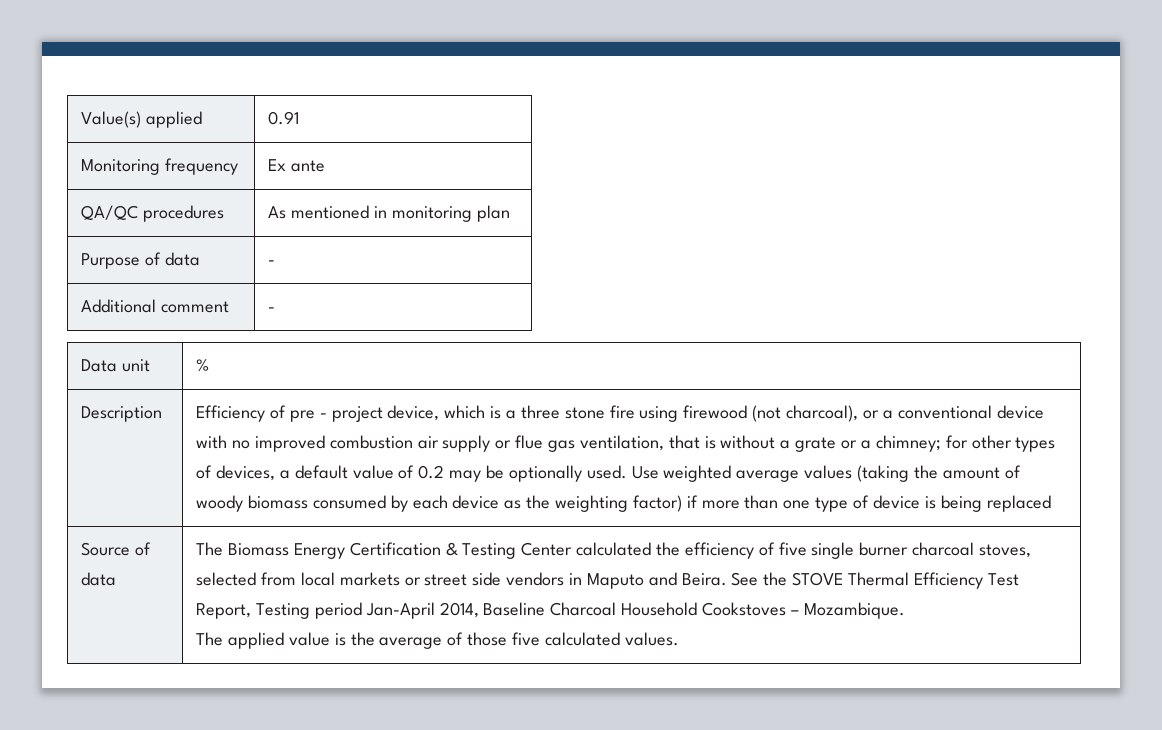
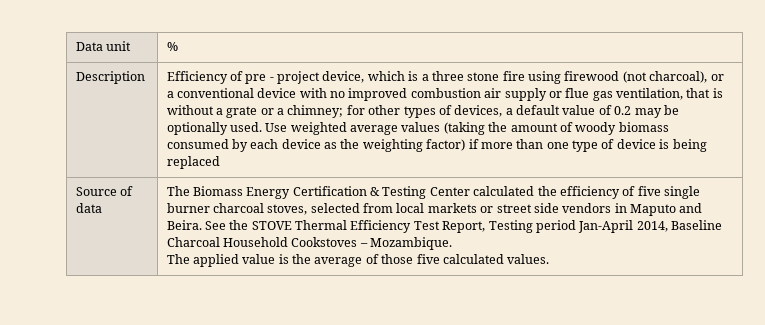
- Value(s) applied | 0.91
- Monitoring frequency | Ex ante
- QA/QC procedures | As mentioned in monitoring plan
- Purpose of data | -
- Additional comment | -

